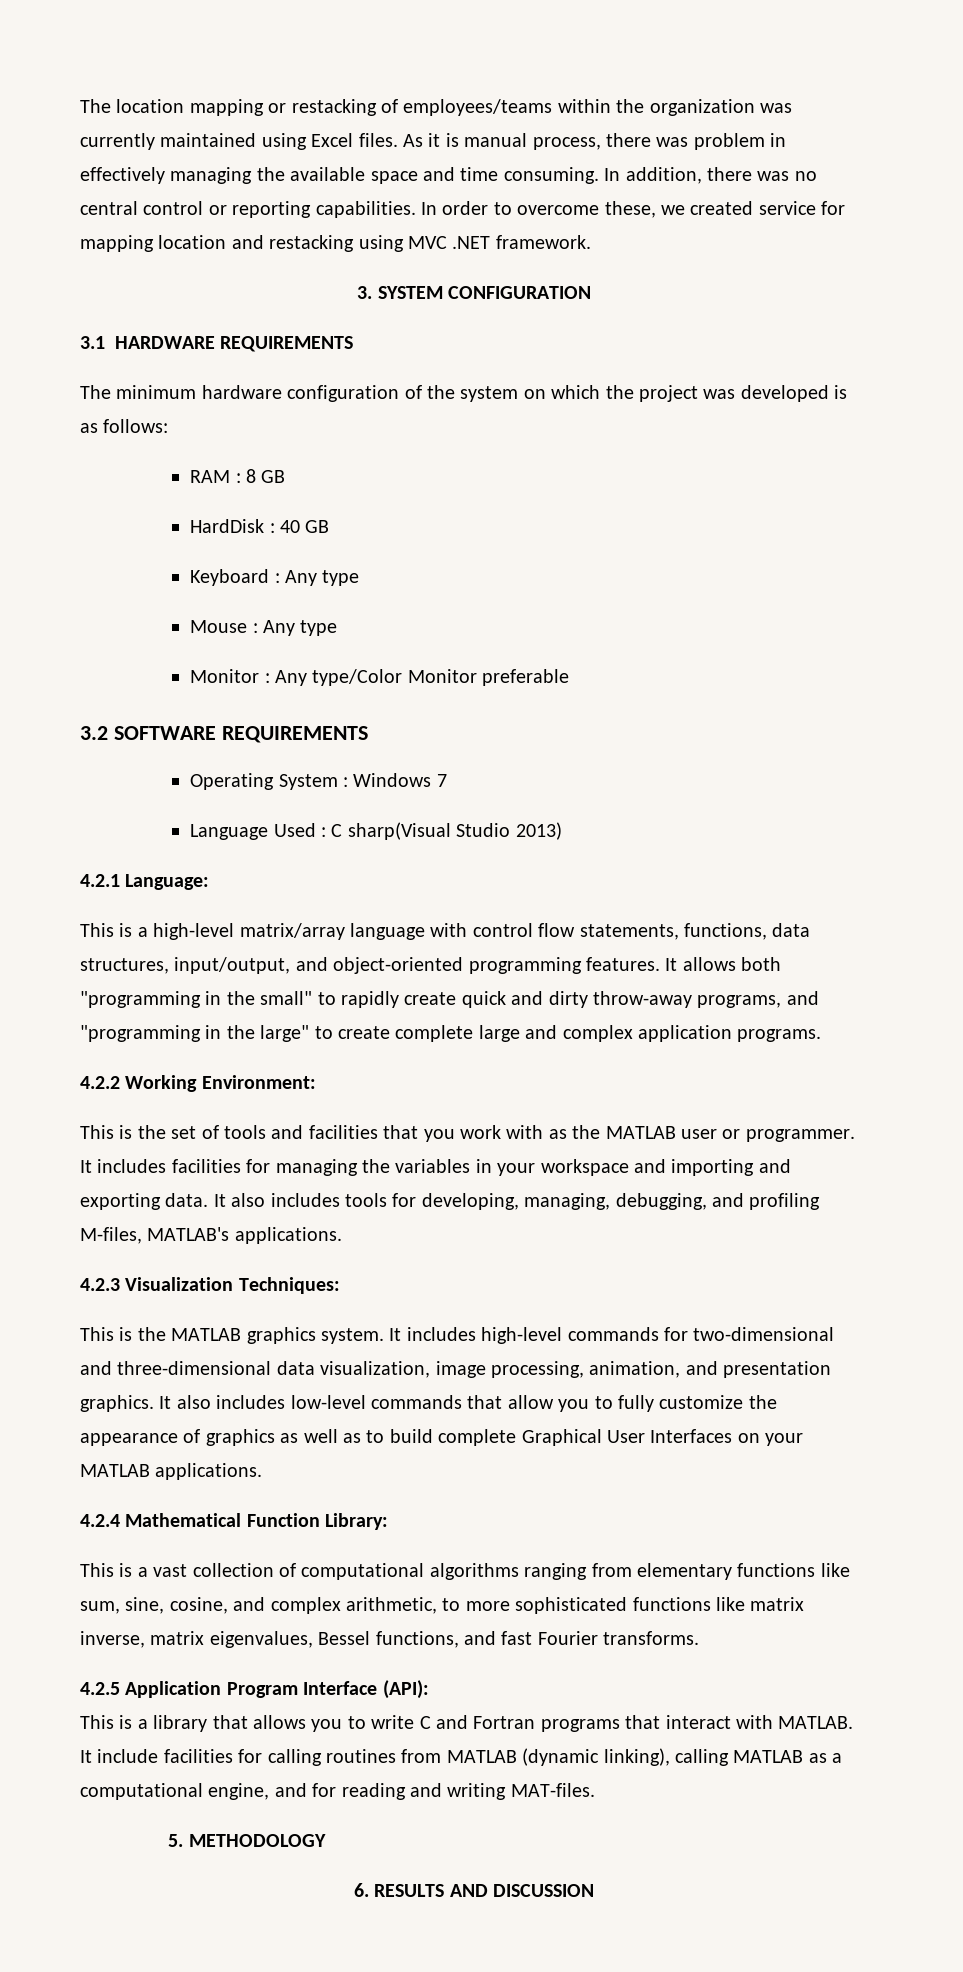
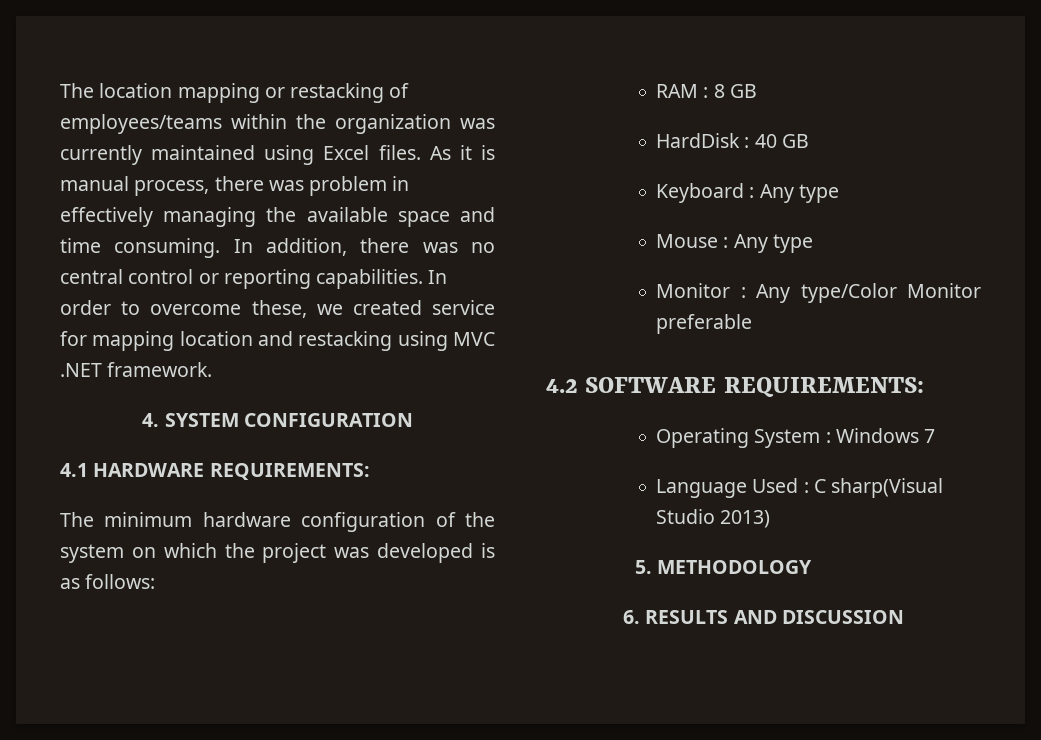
- 3. SYSTEM CONFIGURATION
+ 4. SYSTEM CONFIGURATION
- 3.1 HARDWARE REQUIREMENTS
+ 4.1 HARDWARE REQUIREMENTS:
- 3.2 SOFTWARE REQUIREMENTS
+ 4.2 SOFTWARE REQUIREMENTS:
- 4.2.1 Language:
- This is a high-level matrix/array language with control flow statements, functions, data structures, input/output, and object-oriented programming features. It allows both "programming in the small" to rapidly create quick and dirty throw-away programs, and "programming in the large" to create complete large and complex application programs.
- 4.2.2 Working Environment:
- This is the set of tools and facilities that you work with as the MATLAB user or programmer. It includes facilities for managing the variables in your workspace and importing and exporting data. It also includes tools for developing, managing, debugging, and profiling M-files, MATLAB's applications.
- 4.2.3 Visualization Techniques:
- This is the MATLAB graphics system. It includes high-level commands for two-dimensional and three-dimensional data visualization, image processing, animation, and presentation graphics. It also includes low-level commands that allow you to fully customize the appearance of graphics as well as to build complete Graphical User Interfaces on your MATLAB applications.
- 4.2.4 Mathematical Function Library:
- This is a vast collection of computational algorithms ranging from elementary functions like sum, sine, cosine, and complex arithmetic, to more sophisticated functions like matrix inverse, matrix eigenvalues, Bessel functions, and fast Fourier transforms.
- 4.2.5 Application Program Interface (API):
- This is a library that allows you to write C and Fortran programs that interact with MATLAB. It include facilities for calling routines from MATLAB (dynamic linking), calling MATLAB as a computational engine, and for reading and writing MAT-files.

